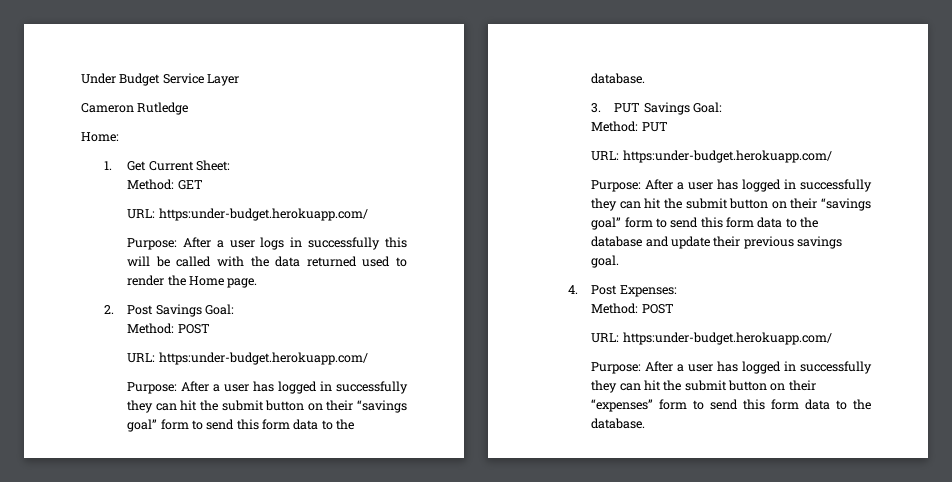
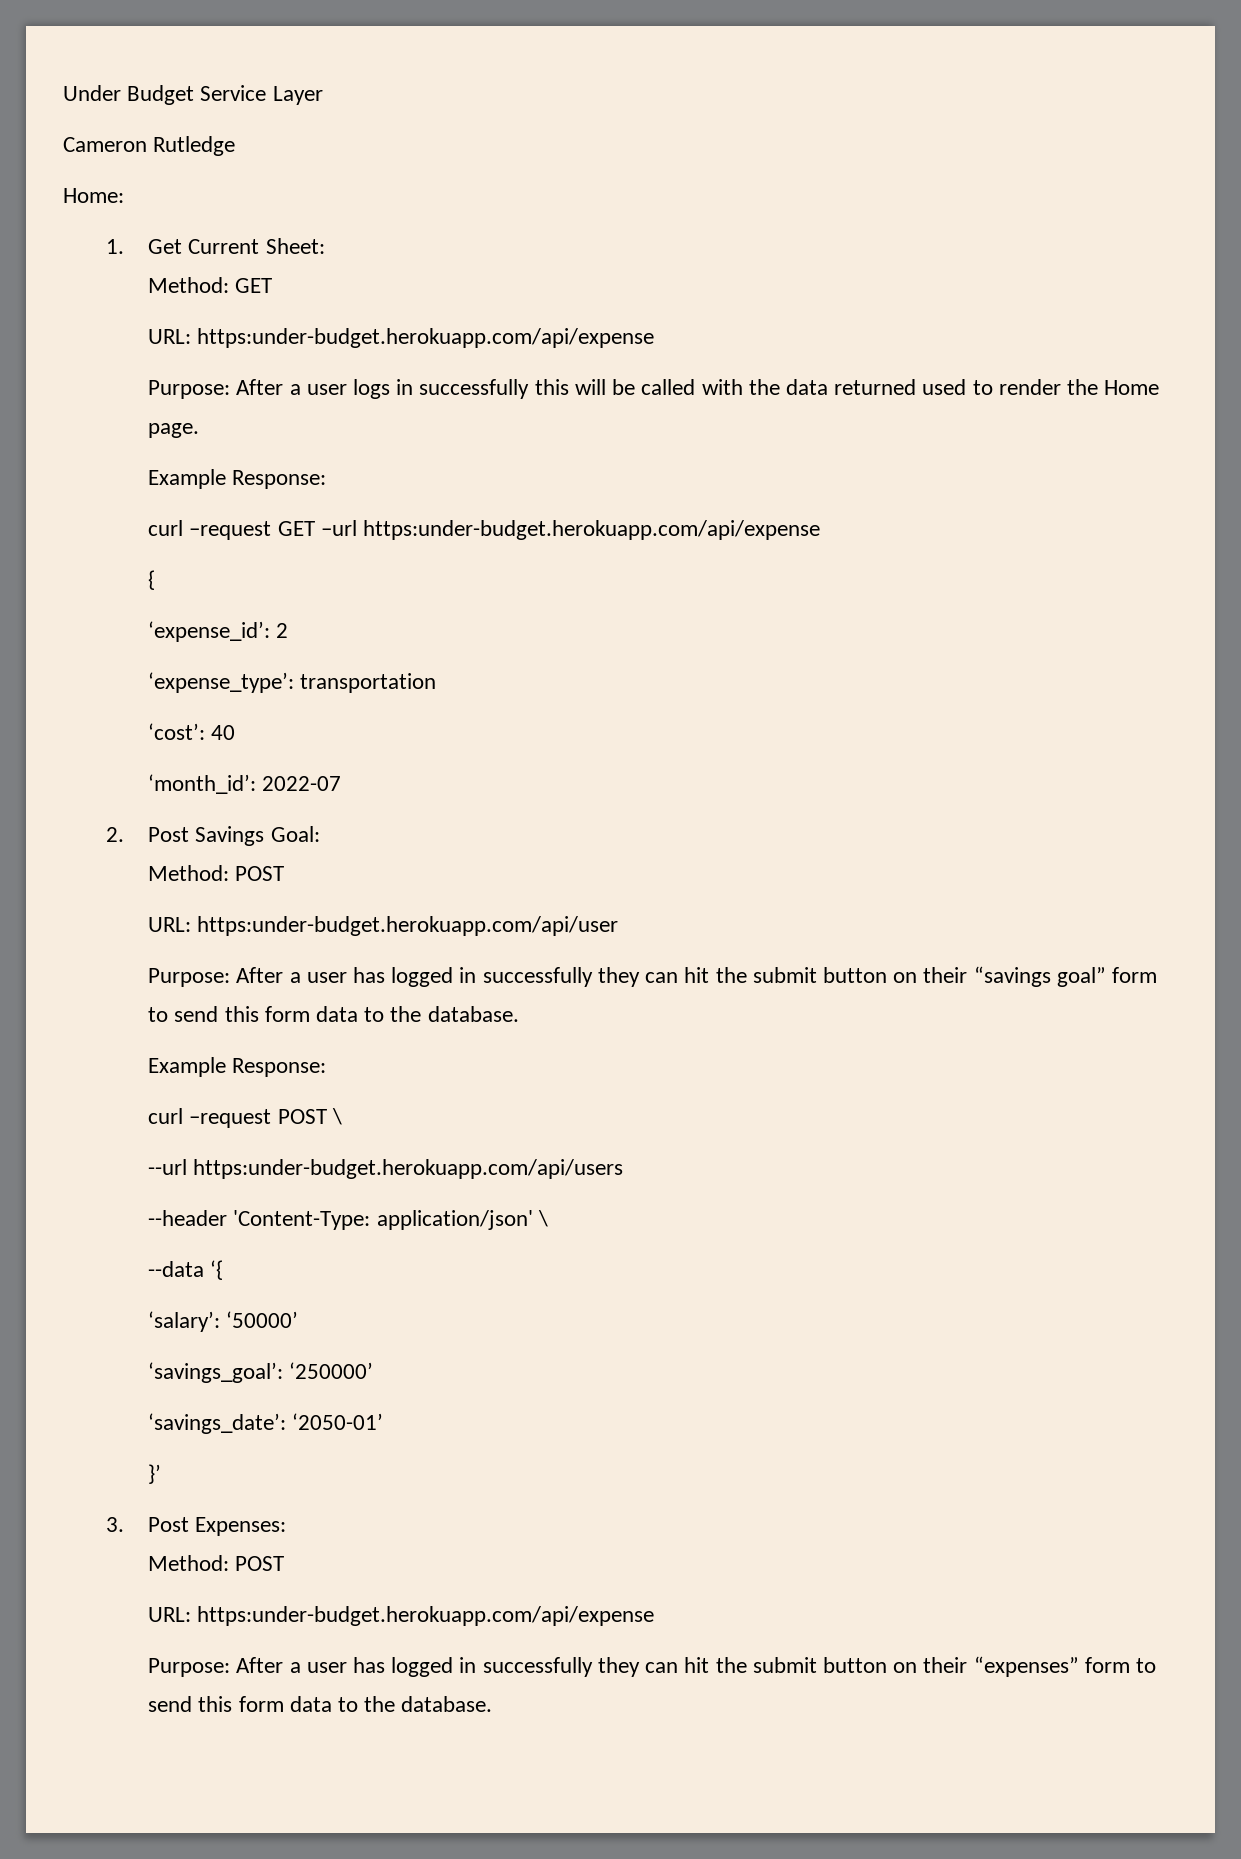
  Method: GET
- URL: https:under-budget.herokuapp.com/
+ URL: https:under-budget.herokuapp.com/api/expense
  Purpose: After a user logs in successfully this will be called with the data returned used to render the Home page.
+ Example Response:
+ curl –request GET –url https:under-budget.herokuapp.com/api/expense
+ {
+ ‘expense_id’: 2
+ ‘expense_type’: transportation
+ ‘cost’: 40
+ ‘month_id’: 2022-07
  2. Post Savings Goal:
  Method: POST
- URL: https:under-budget.herokuapp.com/
+ URL: https:under-budget.herokuapp.com/api/user
  Purpose: After a user has logged in successfully they can hit the submit button on their “savings goal” form to send this form data to the database.
- 3. PUT Savings Goal:
- Method: PUT
- URL: https:under-budget.herokuapp.com/
- Purpose: After a user has logged in successfully they can hit the submit button on their “savings goal” form to send this form data to the database and update their previous savings goal.
- 4. Post Expenses:
+ Example Response:
+ curl –request POST \
+ --url https:under-budget.herokuapp.com/api/users
+ --header 'Content-Type: application/json' \
+ --data ‘{
+ ‘salary’: ‘50000’
+ ‘savings_goal’: ‘250000’
+ ‘savings_date’: ‘2050-01’
+ }’
+ 3. Post Expenses:
  Method: POST
- URL: https:under-budget.herokuapp.com/
+ URL: https:under-budget.herokuapp.com/api/expense

